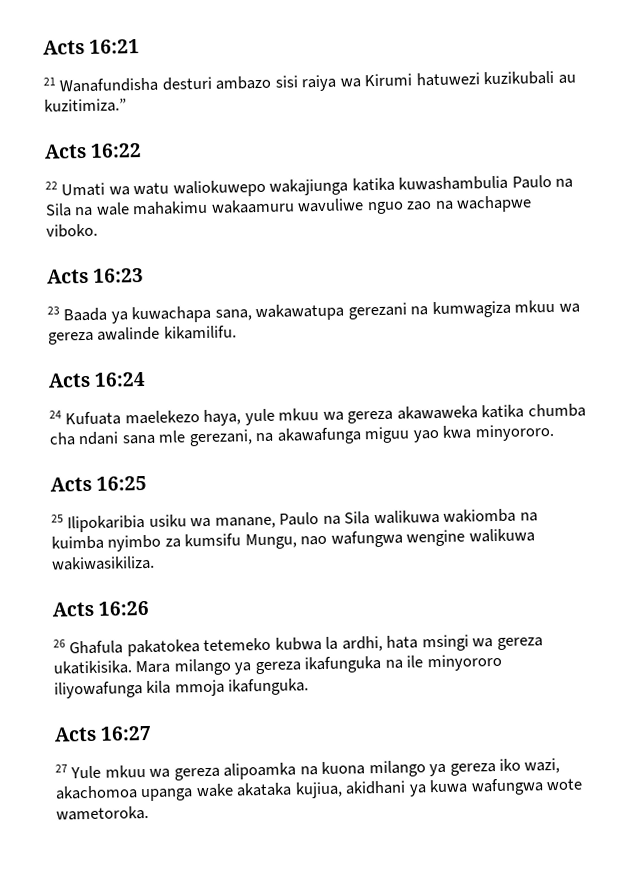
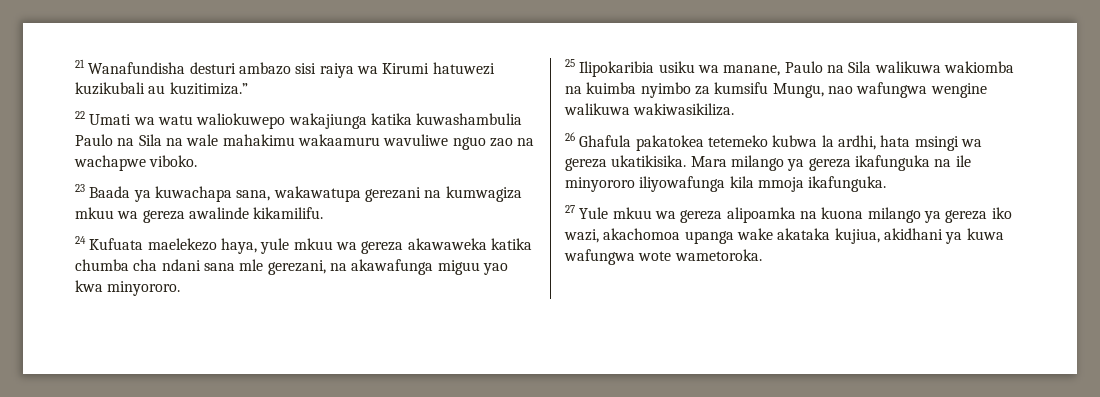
- Acts 16:21
- Acts 16:22
- Acts 16:23
- Acts 16:24
- Acts 16:25
- Acts 16:26
- Acts 16:27

